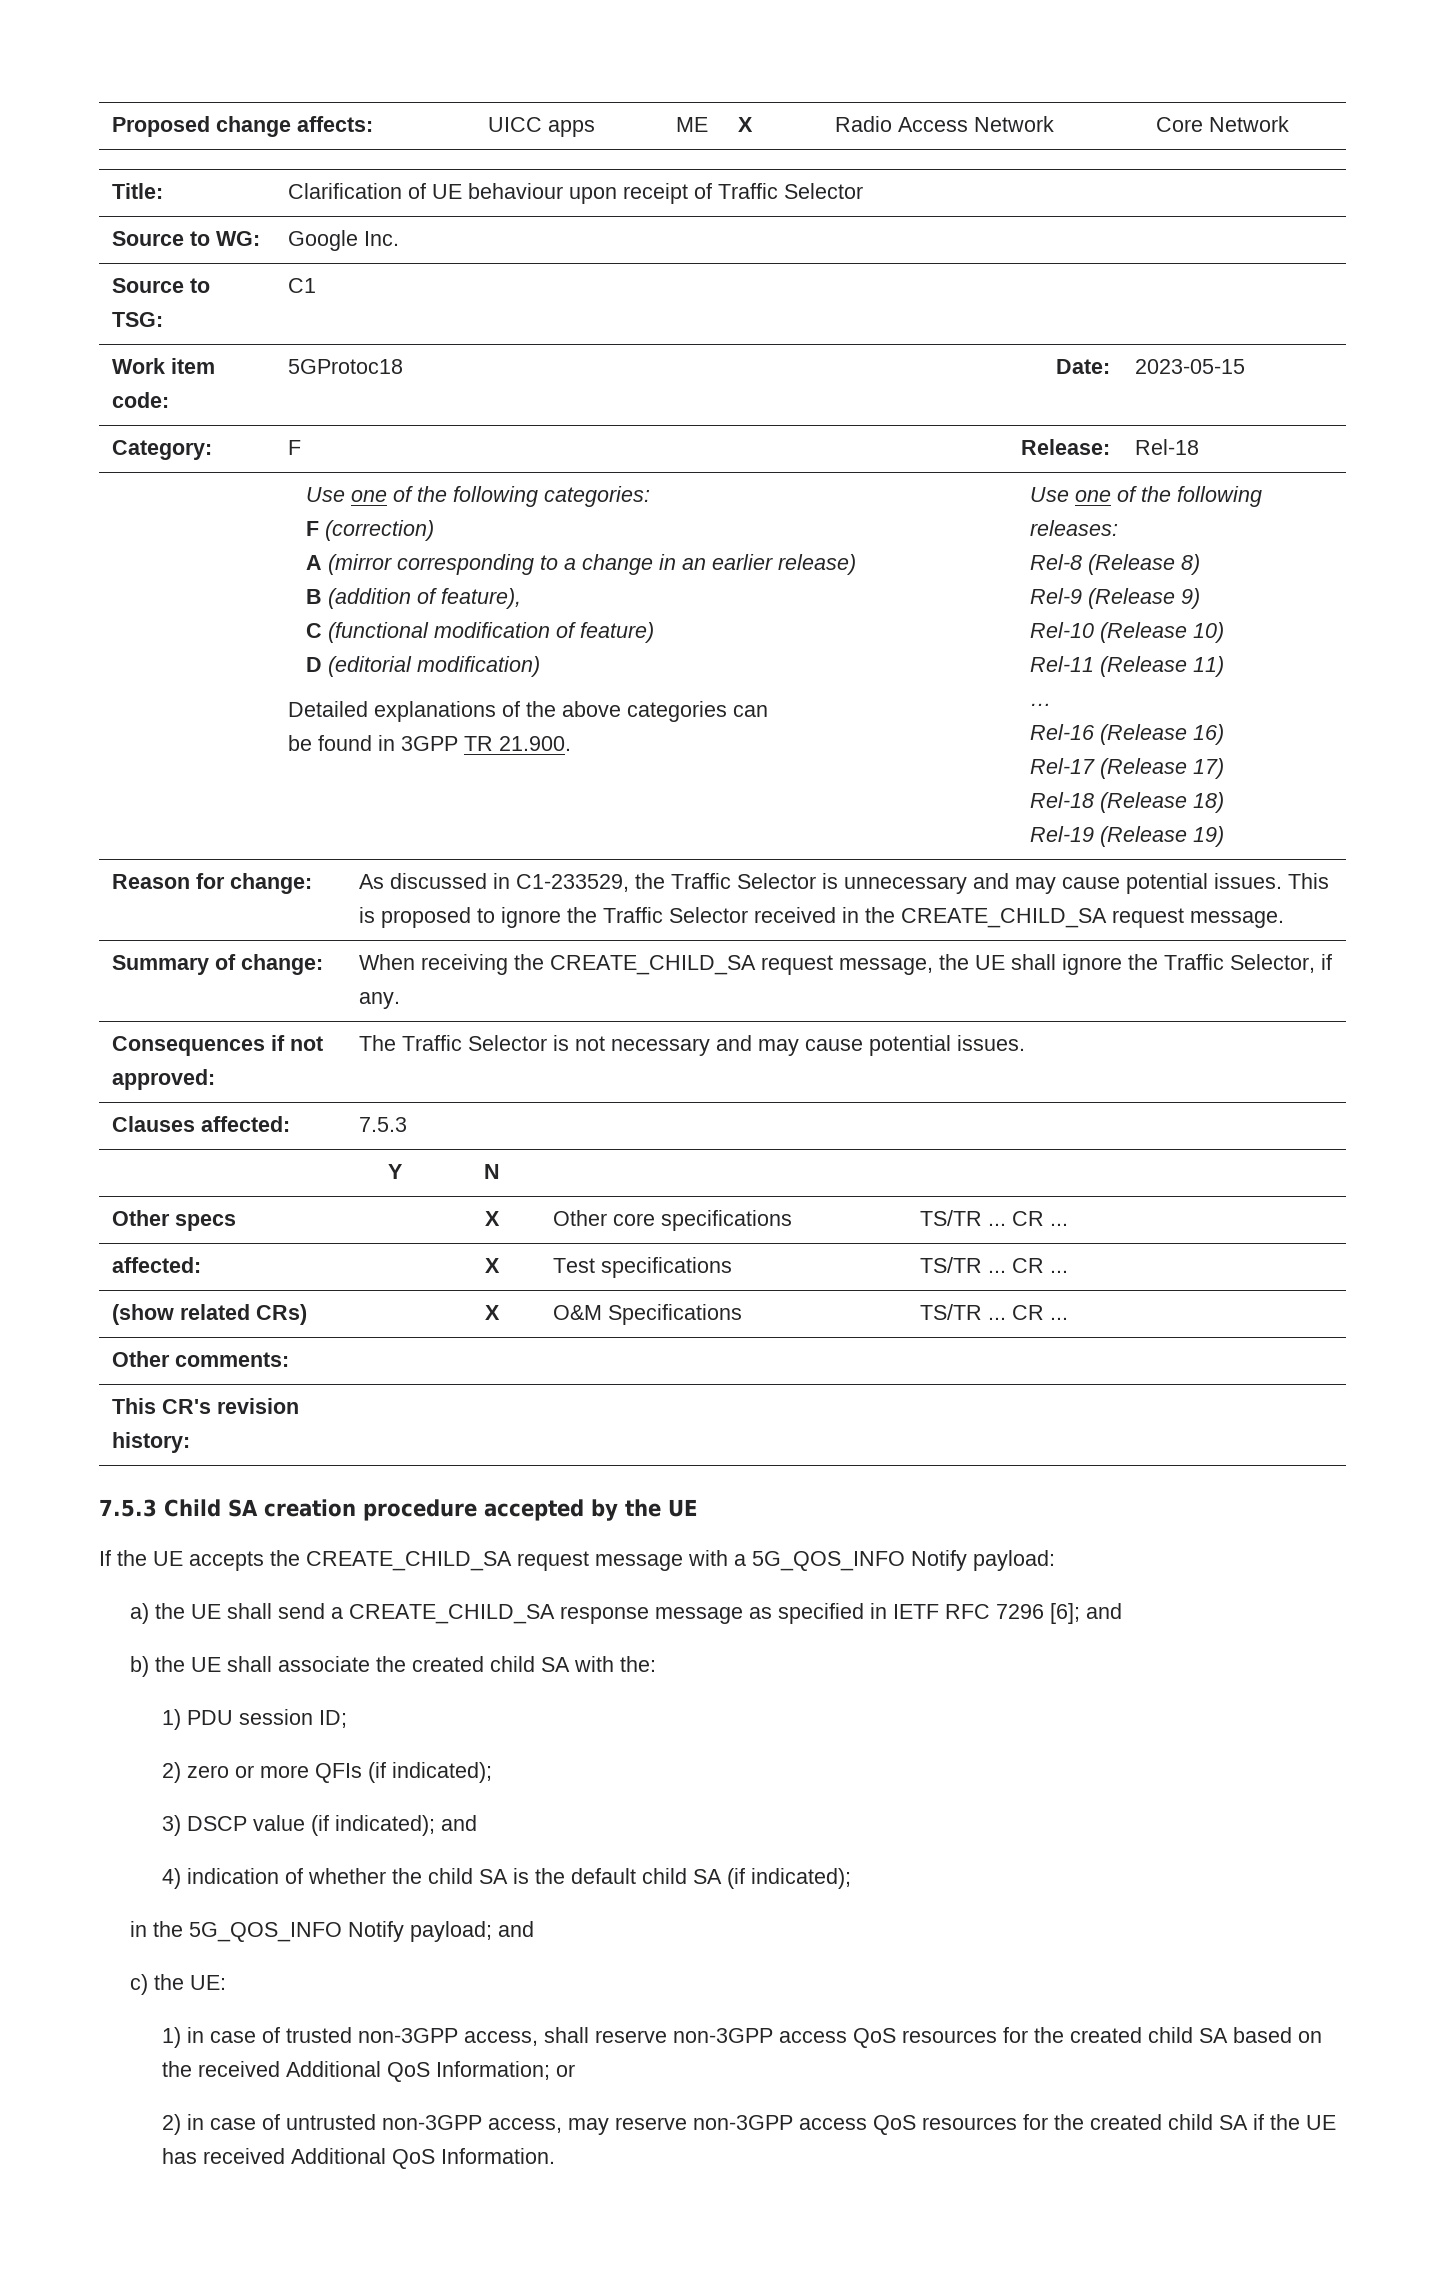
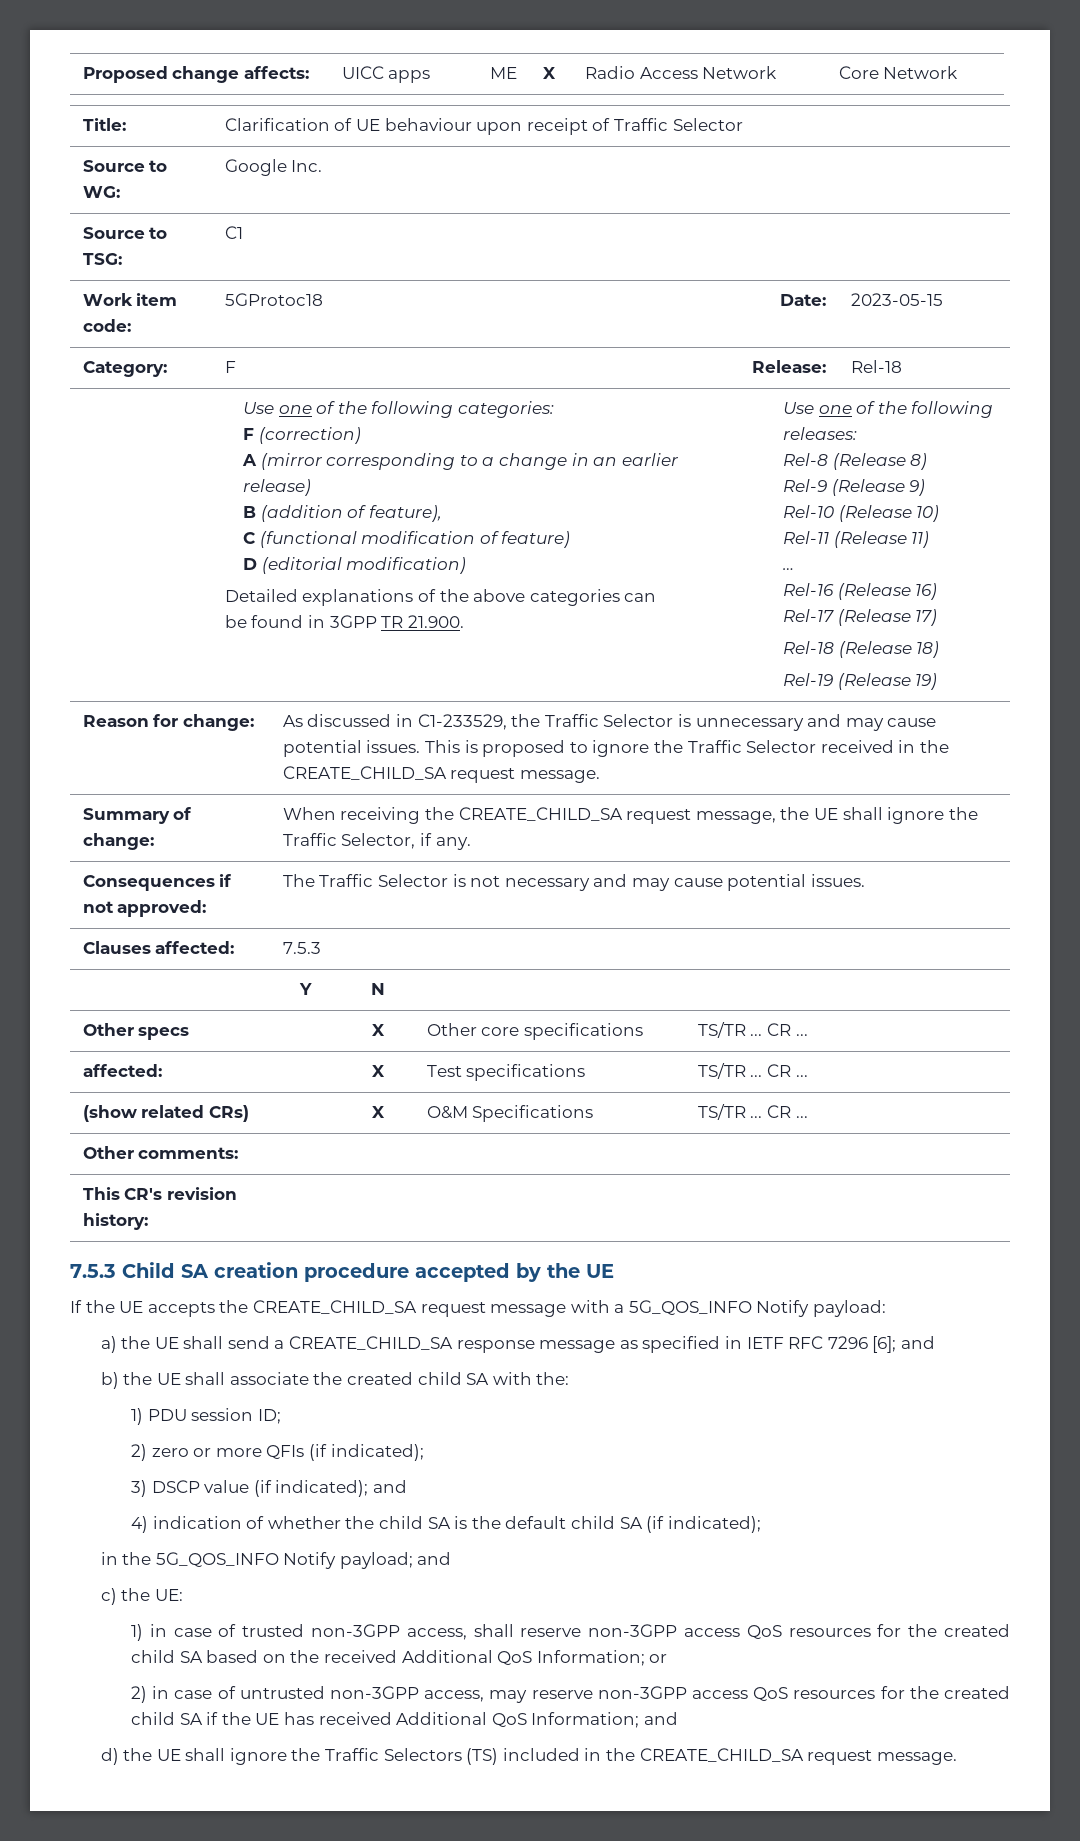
- 2) in case of untrusted non-3GPP access, may reserve non-3GPP access QoS resources for the created child SA if the UE has received Additional QoS Information.
+ 2) in case of untrusted non-3GPP access, may reserve non-3GPP access QoS resources for the created child SA if the UE has received Additional QoS Information; and
+ d) the UE shall ignore the Traffic Selectors (TS) included in the CREATE_CHILD_SA request message.

